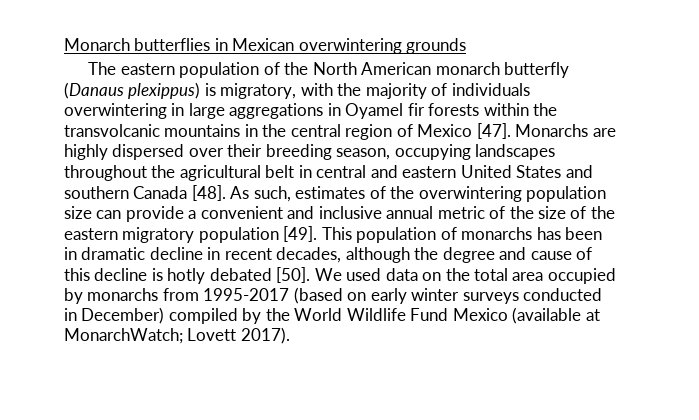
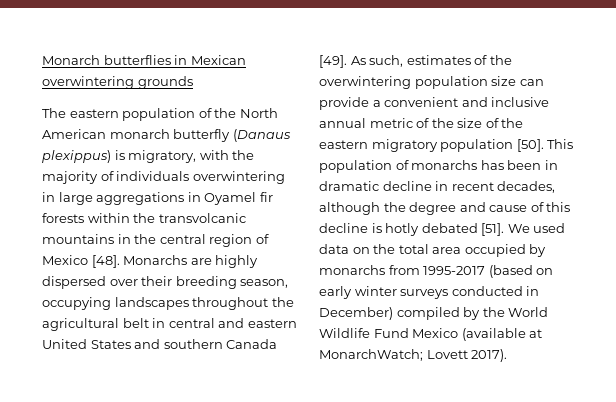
- The eastern population of the North American monarch butterfly (Danaus plexippus) is migratory, with the majority of individuals overwintering in large aggregations in Oyamel fir forests within the transvolcanic mountains in the central region of Mexico [47].
+ The eastern population of the North American monarch butterfly (Danaus plexippus) is migratory, with the majority of individuals overwintering in large aggregations in Oyamel fir forests within the transvolcanic mountains in the central region of Mexico [48].
- Monarchs are highly dispersed over their breeding season, occupying landscapes throughout the agricultural belt in central and eastern United States and southern Canada [48].
+ Monarchs are highly dispersed over their breeding season, occupying landscapes throughout the agricultural belt in central and eastern United States and southern Canada [49].
- As such, estimates of the overwintering population size can provide a convenient and inclusive annual metric of the size of the eastern migratory population [49].
+ As such, estimates of the overwintering population size can provide a convenient and inclusive annual metric of the size of the eastern migratory population [50].
- This population of monarchs has been in dramatic decline in recent decades, although the degree and cause of this decline is hotly debated [50].
+ This population of monarchs has been in dramatic decline in recent decades, although the degree and cause of this decline is hotly debated [51].

